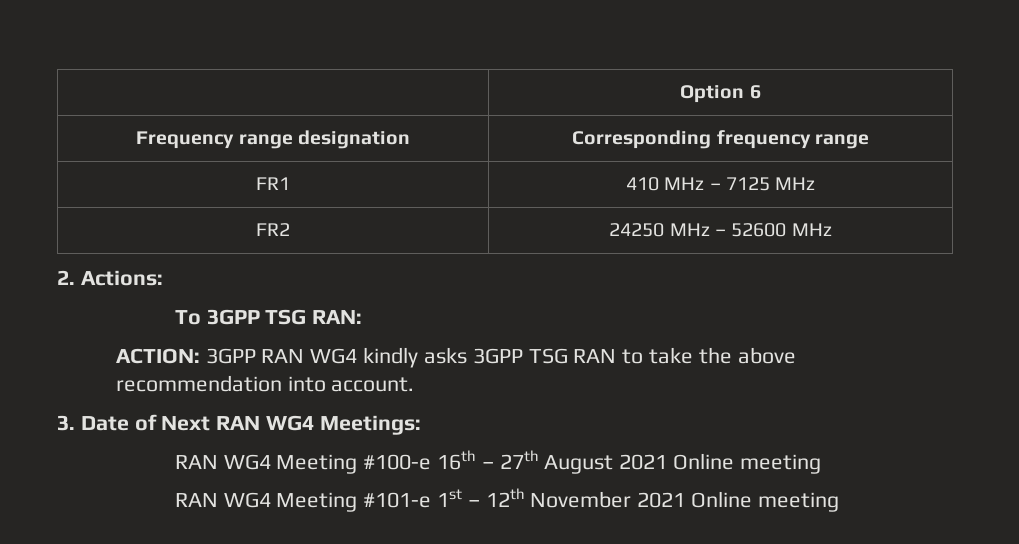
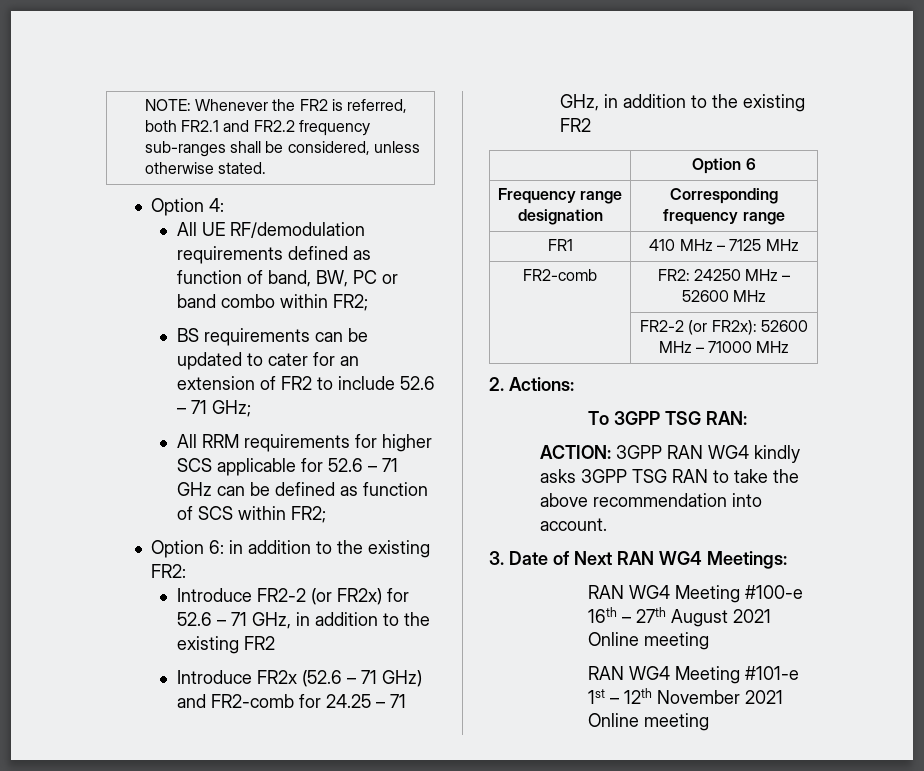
+ NOTE: Whenever the FR2 is referred, both FR2.1 and FR2.2 frequency sub-ranges shall be considered, unless otherwise stated.
+ Option 4:
+ All UE RF/demodulation requirements defined as function of band, BW, PC or band combo within FR2;
+ BS requirements can be updated to cater for an extension of FR2 to include 52.6 – 71 GHz;
+ All RRM requirements for higher SCS applicable for 52.6 – 71 GHz can be defined as function of SCS within FR2;
+ Option 6: in addition to the existing FR2:
+ Introduce FR2-2 (or FR2x) for 52.6 – 71 GHz, in addition to the existing FR2
+ Introduce FR2x (52.6 – 71 GHz) and FR2-comb for 24.25 – 71 GHz, in addition to the existing FR2
- FR2 | 24250 MHz – 52600 MHz
+ FR2-comb | FR2: 24250 MHz – 52600 MHz
+ | FR2-2 (or FR2x): 52600 MHz – 71000 MHz

